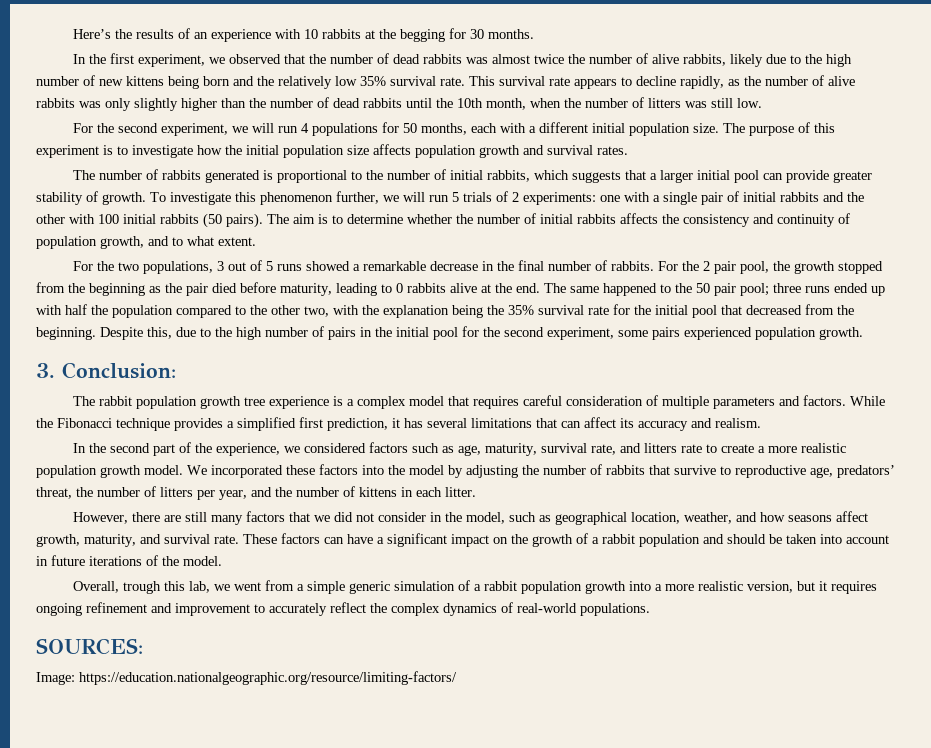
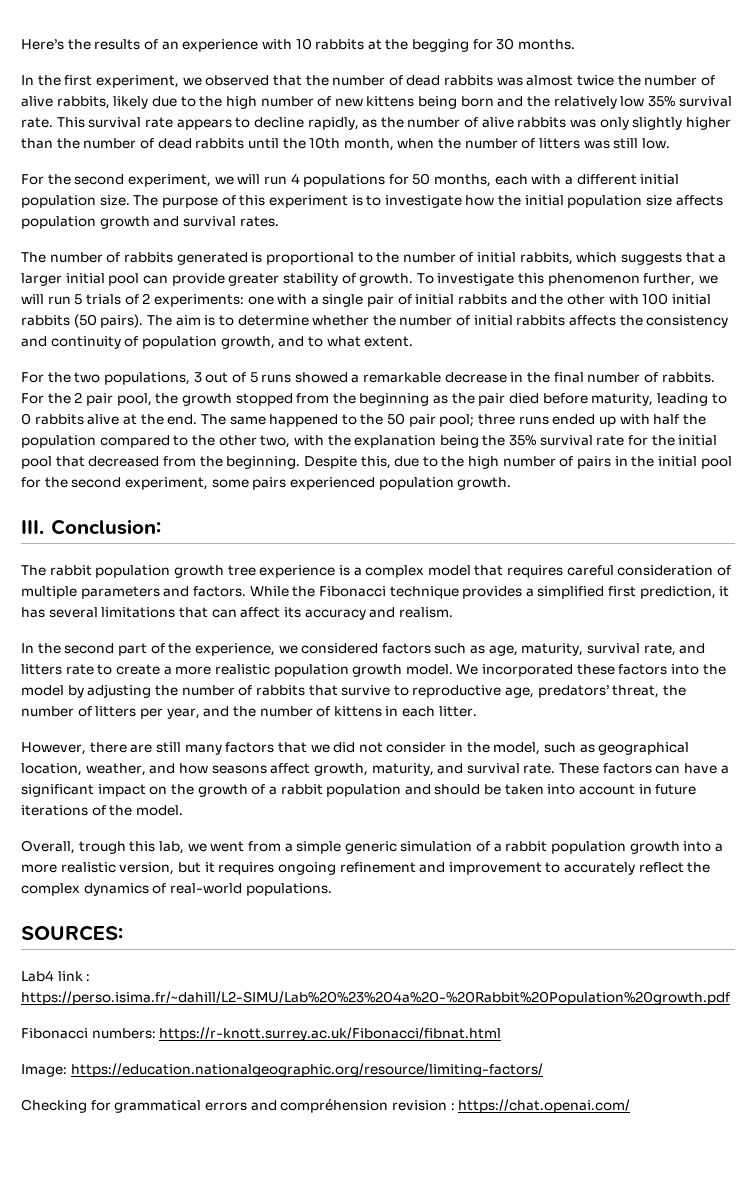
- 3. Conclusion:
+ III. Conclusion:
+ Lab4 link : https://perso.isima.fr/~dahill/L2-SIMU/Lab%20%23%204a%20-%20Rabbit%20Population%20growth.pdf
+ Fibonacci numbers: https://r-knott.surrey.ac.uk/Fibonacci/fibnat.html
  Image: https://education.nationalgeographic.org/resource/limiting-factors/
+ Checking for grammatical errors and compréhension revision : https://chat.openai.com/

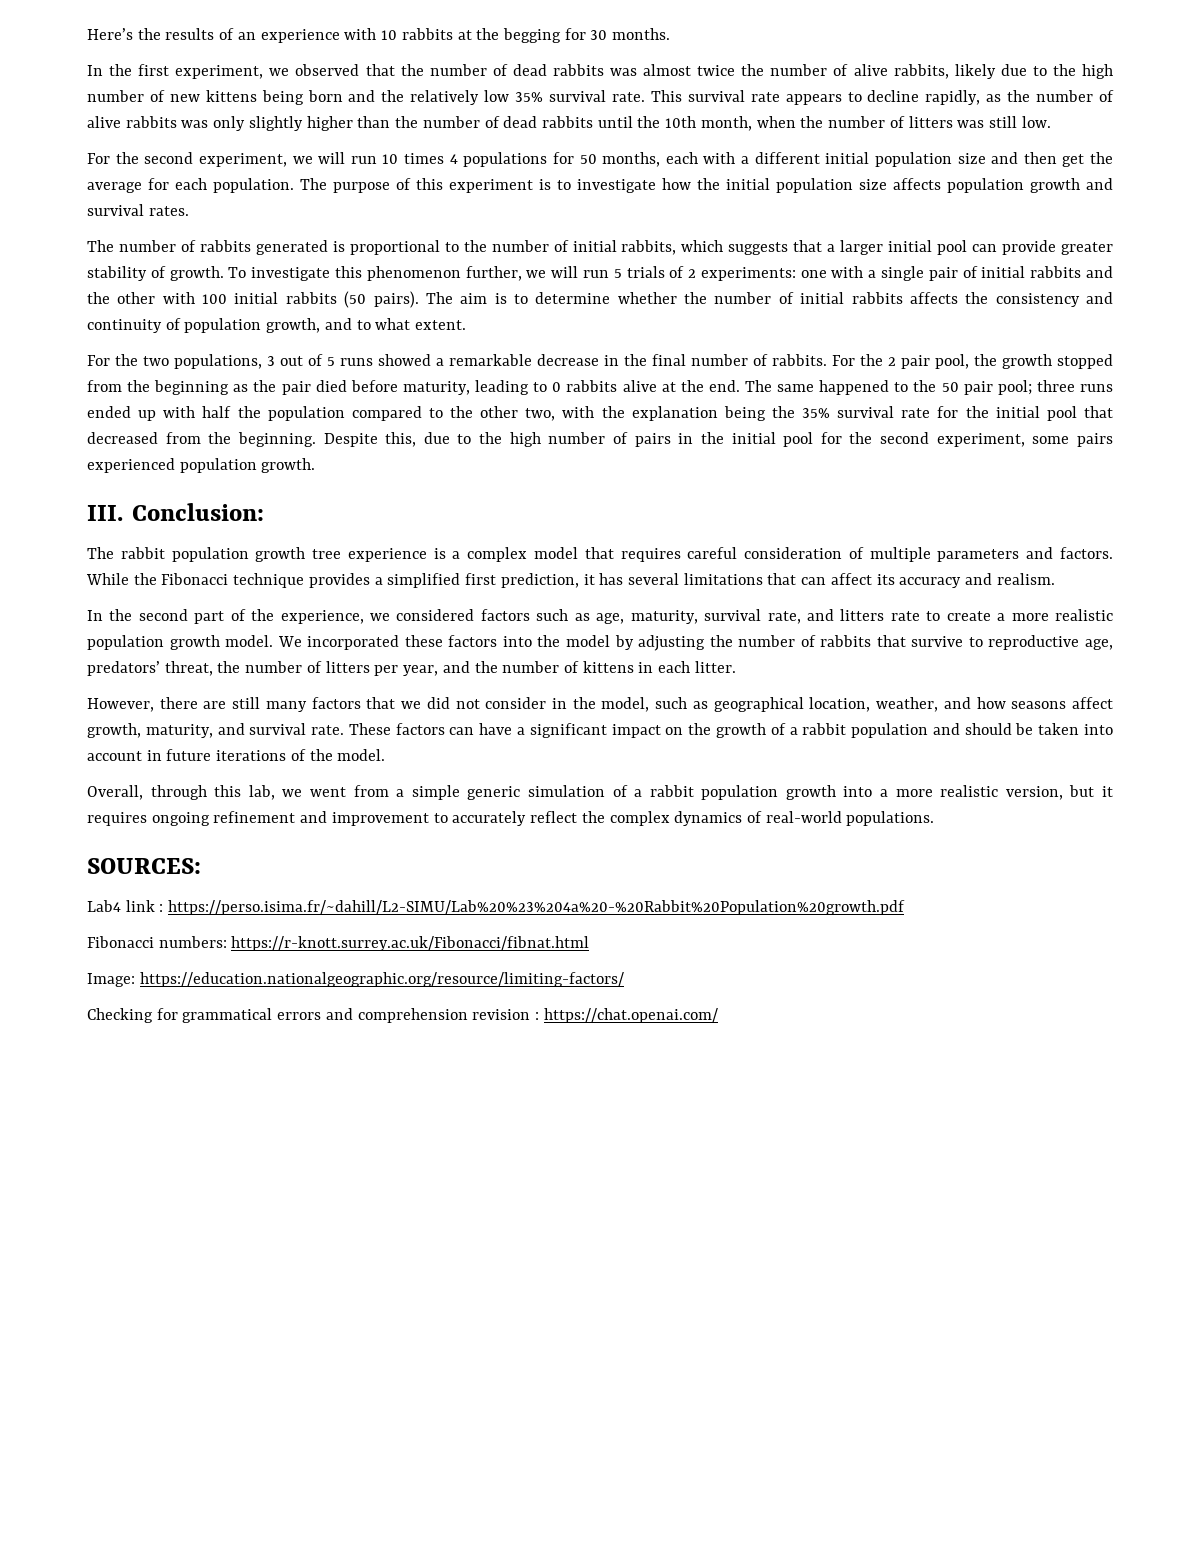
- For the second experiment, we will run 4 populations for 50 months, each with a different initial population size.
+ For the second experiment, we will run 10 times 4 populations for 50 months, each with a different initial population size and then get the average for each population.
- Overall, trough this lab, we went from a simple generic simulation of a rabbit population growth into a more realistic version, but it requires ongoing refinement and improvement to accurately reflect the complex dynamics of real-world populations.
+ Overall, through this lab, we went from a simple generic simulation of a rabbit population growth into a more realistic version, but it requires ongoing refinement and improvement to accurately reflect the complex dynamics of real-world populations.
- Checking for grammatical errors and compréhension revision : https://chat.openai.com/
+ Checking for grammatical errors and comprehension revision : https://chat.openai.com/

